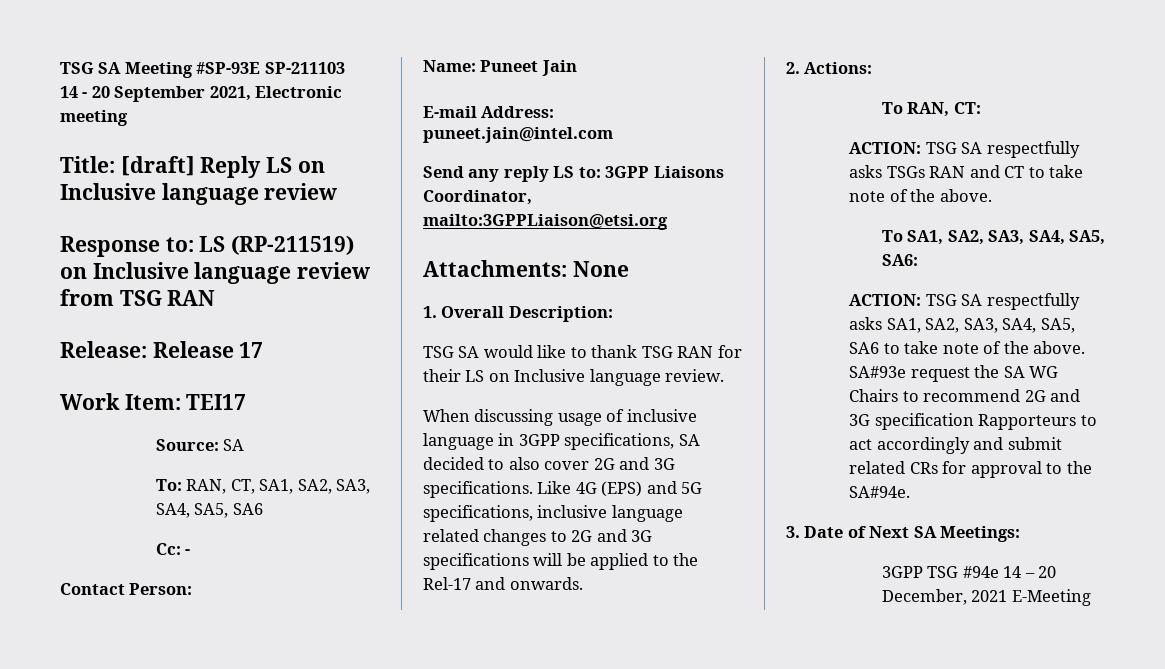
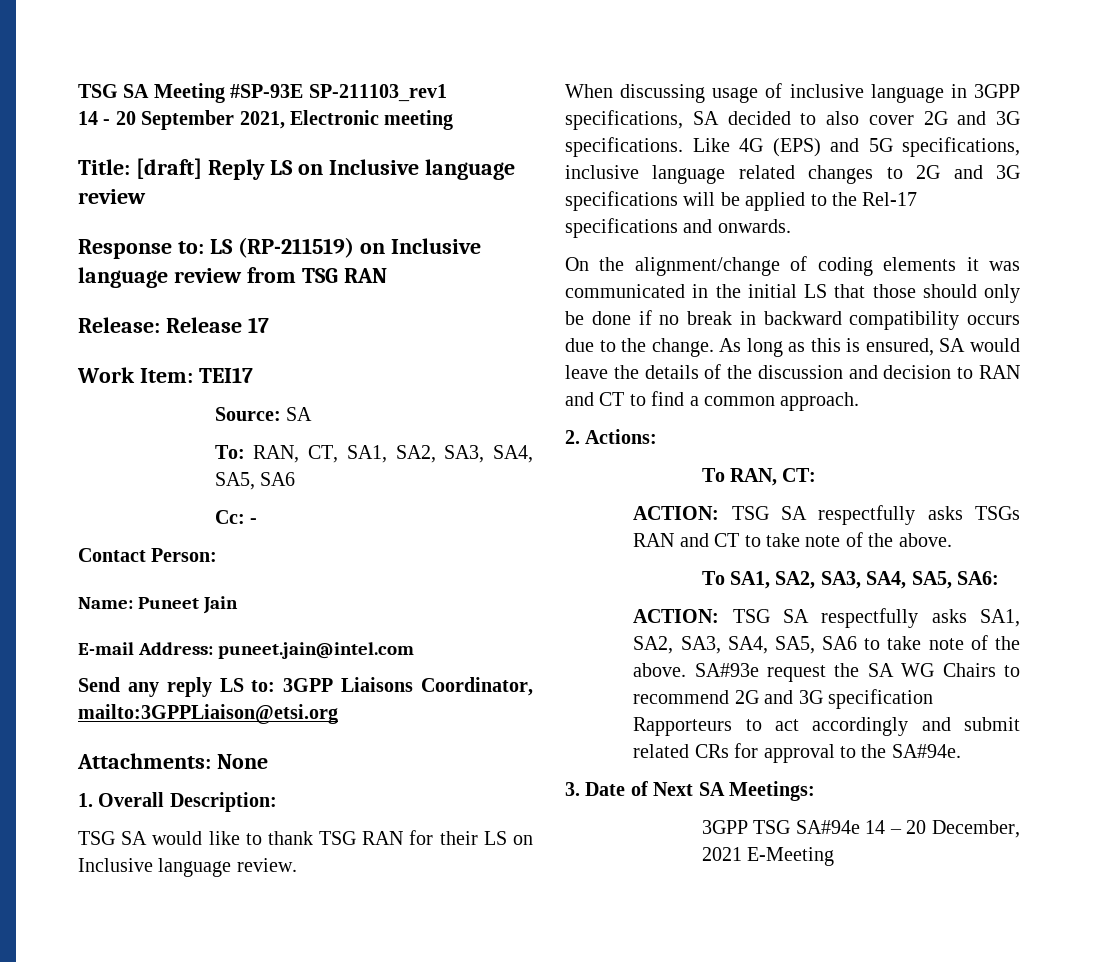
- TSG SA Meeting #SP-93E SP-211103
+ TSG SA Meeting #SP-93E SP-211103_rev1
- Like 4G (EPS) and 5G specifications, inclusive language related changes to 2G and 3G specifications will be applied to the Rel-17 and onwards.
+ Like 4G (EPS) and 5G specifications, inclusive language related changes to 2G and 3G specifications will be applied to the Rel-17 specifications and onwards.
+ On the alignment/change of coding elements it was communicated in the initial LS that those should only be done if no break in backward compatibility occurs due to the change. As long as this is ensured, SA would leave the details of the discussion and decision to RAN and CT to find a common approach.
- 3GPP TSG #94e 14 – 20 December, 2021 E-Meeting
+ 3GPP TSG SA#94e 14 – 20 December, 2021 E-Meeting

